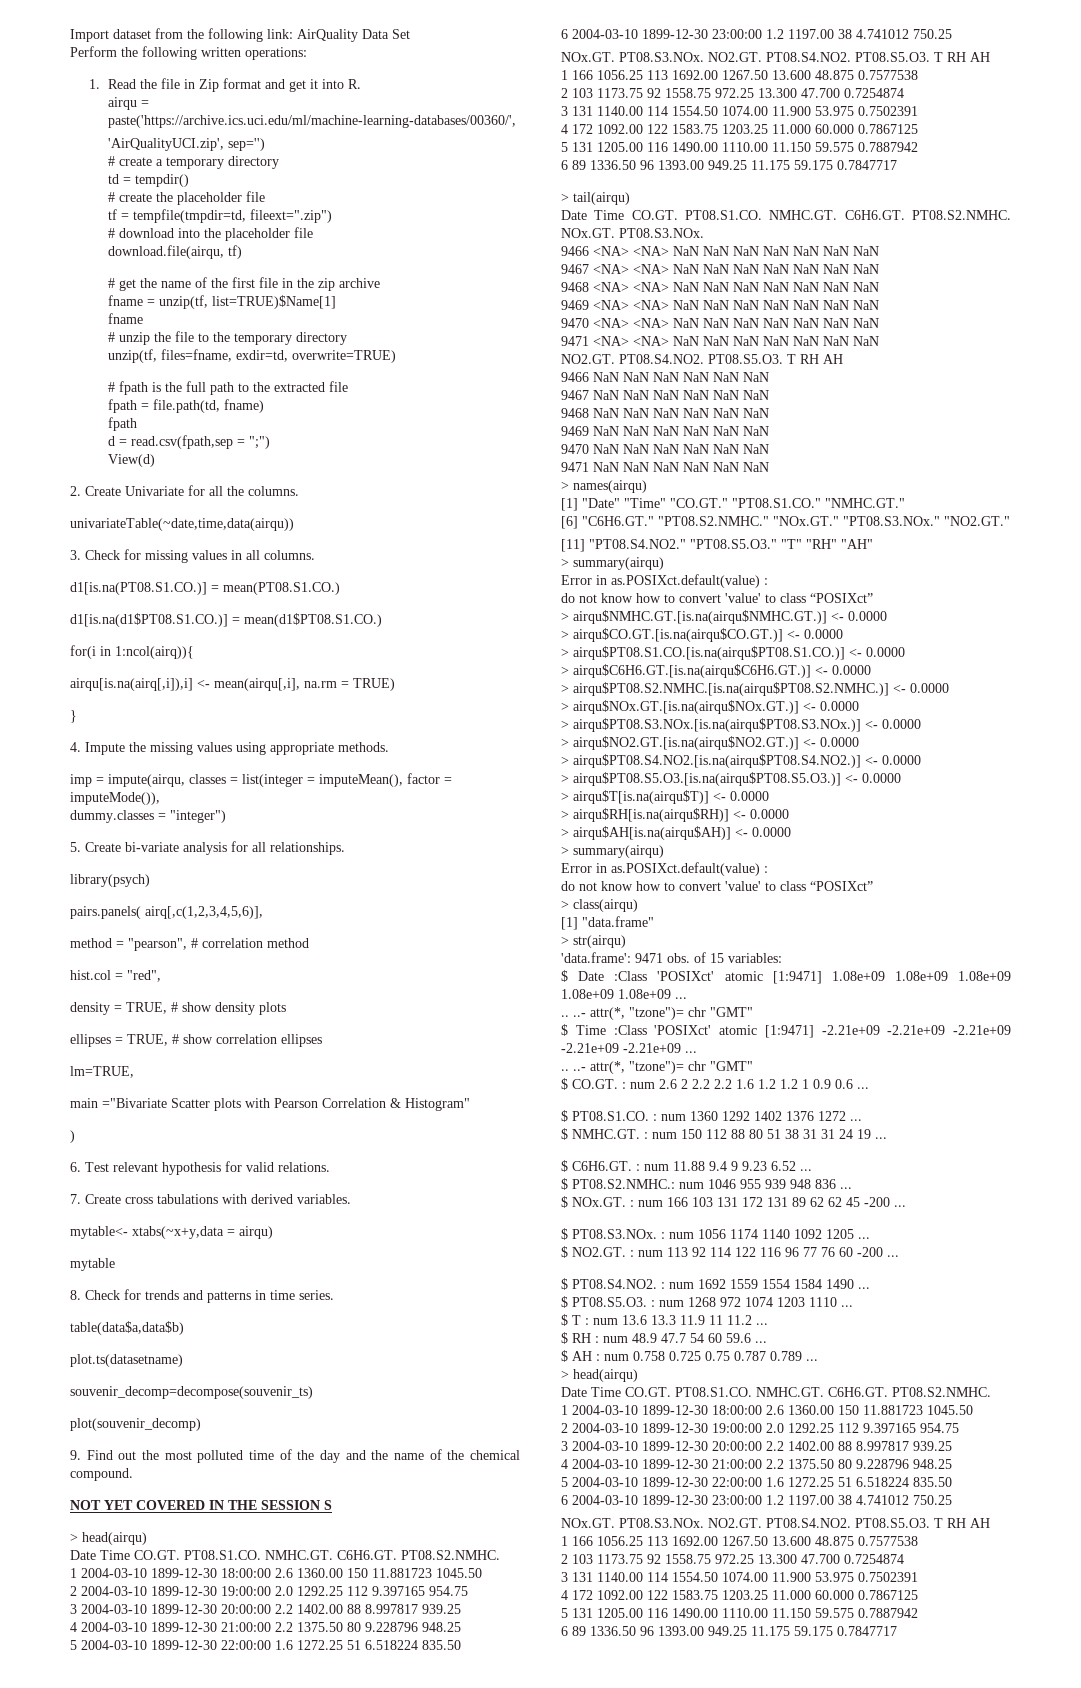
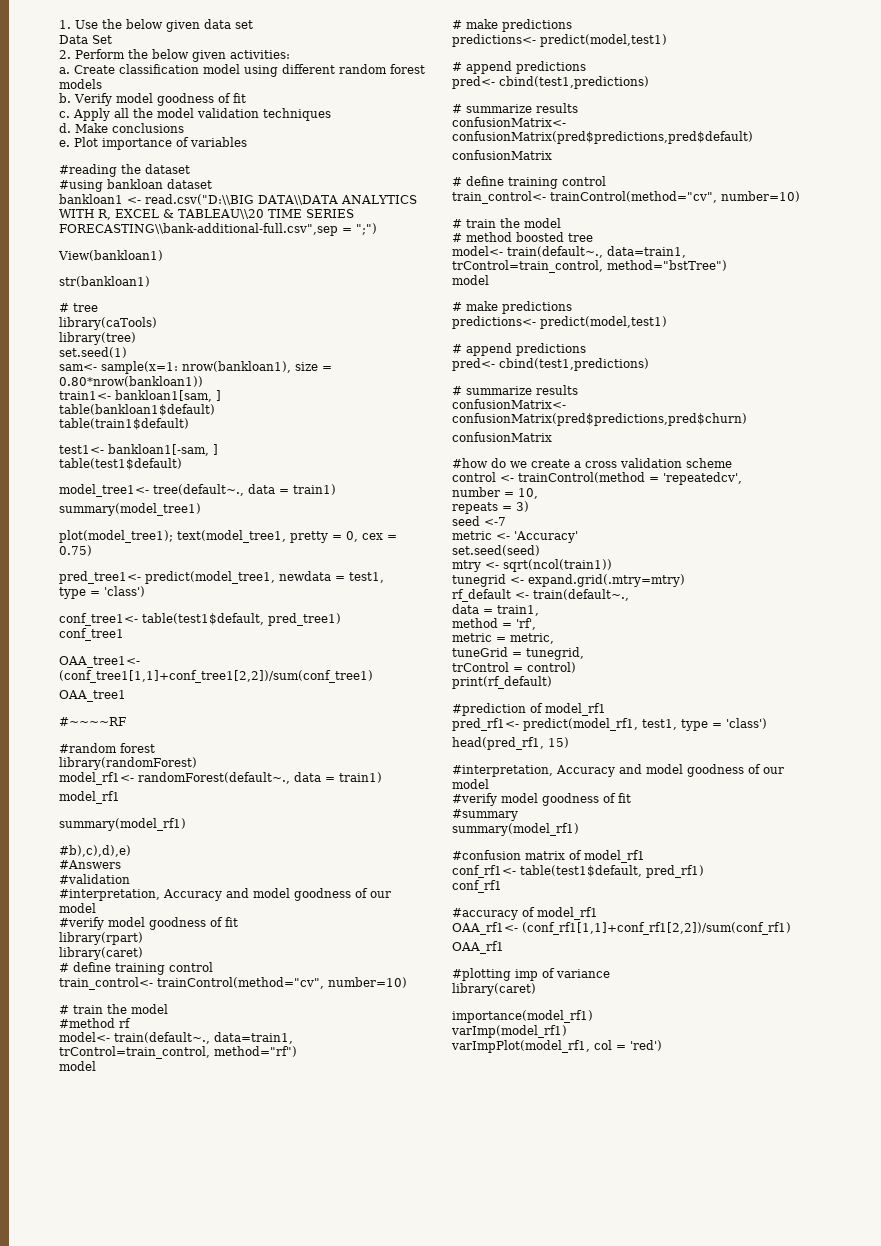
- Import dataset from the following link: AirQuality Data Set
+ 1. Use the below given data set
+ Data Set
- Perform the following written operations:
- 1. Read the file in Zip format and get it into R.
- airqu = paste('https://archive.ics.uci.edu/ml/machine-learning-databases/00360/',
- 'AirQualityUCI.zip', sep='')
- # create a temporary directory
- td = tempdir()
- # create the placeholder file
- tf = tempfile(tmpdir=td, fileext=".zip")
- # download into the placeholder file
- download.file(airqu, tf)
- # get the name of the first file in the zip archive
- fname = unzip(tf, list=TRUE)$Name[1]
- fname
- # unzip the file to the temporary directory
- unzip(tf, files=fname, exdir=td, overwrite=TRUE)
- # fpath is the full path to the extracted file
- fpath = file.path(td, fname)
- fpath
- d = read.csv(fpath,sep = ";")
- View(d)
- 2. Create Univariate for all the columns.
- univariateTable(~date,time,data(airqu))
- 3. Check for missing values in all columns.
- d1[is.na(PT08.S1.CO.)] = mean(PT08.S1.CO.)
- d1[is.na(d1$PT08.S1.CO.)] = mean(d1$PT08.S1.CO.)
- for(i in 1:ncol(airq)){
- airqu[is.na(airq[,i]),i] <- mean(airqu[,i], na.rm = TRUE)
- }
- 4. Impute the missing values using appropriate methods.
- imp = impute(airqu, classes = list(integer = imputeMean(), factor = imputeMode()),
- dummy.classes = "integer")
- 5. Create bi-variate analysis for all relationships.
- library(psych)
- pairs.panels( airq[,c(1,2,3,4,5,6)],
- method = "pearson", # correlation method
- hist.col = "red",
- density = TRUE, # show density plots
- ellipses = TRUE, # show correlation ellipses
- lm=TRUE,
- main ="Bivariate Scatter plots with Pearson Correlation & Histogram"
- )
- 6. Test relevant hypothesis for valid relations.
- 7. Create cross tabulations with derived variables.
- mytable<- xtabs(~x+y,data = airqu)
- mytable
- 8. Check for trends and patterns in time series.
- table(data$a,data$b)
- plot.ts(datasetname)
- souvenir_decomp=decompose(souvenir_ts)
- plot(souvenir_decomp)
- 9. Find out the most polluted time of the day and the name of the chemical compound.
- NOT YET COVERED IN THE SESSION S
- > head(airqu)
- Date Time CO.GT. PT08.S1.CO. NMHC.GT. C6H6.GT. PT08.S2.NMHC.
- 1 2004-03-10 1899-12-30 18:00:00 2.6 1360.00 150 11.881723 1045.50
- 2 2004-03-10 1899-12-30 19:00:00 2.0 1292.25 112 9.397165 954.75
- 3 2004-03-10 1899-12-30 20:00:00 2.2 1402.00 88 8.997817 939.25
- 4 2004-03-10 1899-12-30 21:00:00 2.2 1375.50 80 9.228796 948.25
- 5 2004-03-10 1899-12-30 22:00:00 1.6 1272.25 51 6.518224 835.50
- 6 2004-03-10 1899-12-30 23:00:00 1.2 1197.00 38 4.741012 750.25
- NOx.GT. PT08.S3.NOx. NO2.GT. PT08.S4.NO2. PT08.S5.O3. T RH AH
- 1 166 1056.25 113 1692.00 1267.50 13.600 48.875 0.7577538
- 2 103 1173.75 92 1558.75 972.25 13.300 47.700 0.7254874
- 3 131 1140.00 114 1554.50 1074.00 11.900 53.975 0.7502391
- 4 172 1092.00 122 1583.75 1203.25 11.000 60.000 0.7867125
- 5 131 1205.00 116 1490.00 1110.00 11.150 59.575 0.7887942
- 6 89 1336.50 96 1393.00 949.25 11.175 59.175 0.7847717
- > tail(airqu)
- Date Time CO.GT. PT08.S1.CO. NMHC.GT. C6H6.GT. PT08.S2.NMHC. NOx.GT. PT08.S3.NOx.
- 9466 <NA> <NA> NaN NaN NaN NaN NaN NaN NaN
- 9467 <NA> <NA> NaN NaN NaN NaN NaN NaN NaN
- 9468 <NA> <NA> NaN NaN NaN NaN NaN NaN NaN
- 9469 <NA> <NA> NaN NaN NaN NaN NaN NaN NaN
- 9470 <NA> <NA> NaN NaN NaN NaN NaN NaN NaN
- 9471 <NA> <NA> NaN NaN NaN NaN NaN NaN NaN
- NO2.GT. PT08.S4.NO2. PT08.S5.O3. T RH AH
- 9466 NaN NaN NaN NaN NaN NaN
- 9467 NaN NaN NaN NaN NaN NaN
- 9468 NaN NaN NaN NaN NaN NaN
- 9469 NaN NaN NaN NaN NaN NaN
- 9470 NaN NaN NaN NaN NaN NaN
- 9471 NaN NaN NaN NaN NaN NaN
- > names(airqu)
- [1] "Date" "Time" "CO.GT." "PT08.S1.CO." "NMHC.GT."
- [6] "C6H6.GT." "PT08.S2.NMHC." "NOx.GT." "PT08.S3.NOx." "NO2.GT."
- [11] "PT08.S4.NO2." "PT08.S5.O3." "T" "RH" "AH"
- > summary(airqu)
- Error in as.POSIXct.default(value) :
- do not know how to convert 'value' to class “POSIXct”
- > airqu$NMHC.GT.[is.na(airqu$NMHC.GT.)] <- 0.0000
- > airqu$CO.GT.[is.na(airqu$CO.GT.)] <- 0.0000
- > airqu$PT08.S1.CO.[is.na(airqu$PT08.S1.CO.)] <- 0.0000
- > airqu$C6H6.GT.[is.na(airqu$C6H6.GT.)] <- 0.0000
- > airqu$PT08.S2.NMHC.[is.na(airqu$PT08.S2.NMHC.)] <- 0.0000
- > airqu$NOx.GT.[is.na(airqu$NOx.GT.)] <- 0.0000
- > airqu$PT08.S3.NOx.[is.na(airqu$PT08.S3.NOx.)] <- 0.0000
- > airqu$NO2.GT.[is.na(airqu$NO2.GT.)] <- 0.0000
- > airqu$PT08.S4.NO2.[is.na(airqu$PT08.S4.NO2.)] <- 0.0000
- > airqu$PT08.S5.O3.[is.na(airqu$PT08.S5.O3.)] <- 0.0000
- > airqu$T[is.na(airqu$T)] <- 0.0000
- > airqu$RH[is.na(airqu$RH)] <- 0.0000
- > airqu$AH[is.na(airqu$AH)] <- 0.0000
- > summary(airqu)
- Error in as.POSIXct.default(value) :
- do not know how to convert 'value' to class “POSIXct”
- > class(airqu)
- [1] "data.frame"
- > str(airqu)
- 'data.frame': 9471 obs. of 15 variables:
- $ Date :Class 'POSIXct' atomic [1:9471] 1.08e+09 1.08e+09 1.08e+09 1.08e+09 1.08e+09 ...
- .. ..- attr(*, "tzone")= chr "GMT"
- $ Time :Class 'POSIXct' atomic [1:9471] -2.21e+09 -2.21e+09 -2.21e+09 -2.21e+09 -2.21e+09 ...
- .. ..- attr(*, "tzone")= chr "GMT"
- $ CO.GT. : num 2.6 2 2.2 2.2 1.6 1.2 1.2 1 0.9 0.6 ...
- $ PT08.S1.CO. : num 1360 1292 1402 1376 1272 ...
- $ NMHC.GT. : num 150 112 88 80 51 38 31 31 24 19 ...
- $ C6H6.GT. : num 11.88 9.4 9 9.23 6.52 ...
- $ PT08.S2.NMHC.: num 1046 955 939 948 836 ...
- $ NOx.GT. : num 166 103 131 172 131 89 62 62 45 -200 ...
- $ PT08.S3.NOx. : num 1056 1174 1140 1092 1205 ...
- $ NO2.GT. : num 113 92 114 122 116 96 77 76 60 -200 ...
- $ PT08.S4.NO2. : num 1692 1559 1554 1584 1490 ...
- $ PT08.S5.O3. : num 1268 972 1074 1203 1110 ...
- $ T : num 13.6 13.3 11.9 11 11.2 ...
- $ RH : num 48.9 47.7 54 60 59.6 ...
- $ AH : num 0.758 0.725 0.75 0.787 0.789 ...
- > head(airqu)
- Date Time CO.GT. PT08.S1.CO. NMHC.GT. C6H6.GT. PT08.S2.NMHC.
- 1 2004-03-10 1899-12-30 18:00:00 2.6 1360.00 150 11.881723 1045.50
- 2 2004-03-10 1899-12-30 19:00:00 2.0 1292.25 112 9.397165 954.75
- 3 2004-03-10 1899-12-30 20:00:00 2.2 1402.00 88 8.997817 939.25
- 4 2004-03-10 1899-12-30 21:00:00 2.2 1375.50 80 9.228796 948.25
- 5 2004-03-10 1899-12-30 22:00:00 1.6 1272.25 51 6.518224 835.50
- 6 2004-03-10 1899-12-30 23:00:00 1.2 1197.00 38 4.741012 750.25
- NOx.GT. PT08.S3.NOx. NO2.GT. PT08.S4.NO2. PT08.S5.O3. T RH AH
- 1 166 1056.25 113 1692.00 1267.50 13.600 48.875 0.7577538
- 2 103 1173.75 92 1558.75 972.25 13.300 47.700 0.7254874
- 3 131 1140.00 114 1554.50 1074.00 11.900 53.975 0.7502391
- 4 172 1092.00 122 1583.75 1203.25 11.000 60.000 0.7867125
- 5 131 1205.00 116 1490.00 1110.00 11.150 59.575 0.7887942
- 6 89 1336.50 96 1393.00 949.25 11.175 59.175 0.7847717
+ 2. Perform the below given activities:
+ a. Create classification model using different random forest models
+ b. Verify model goodness of fit
+ c. Apply all the model validation techniques
+ d. Make conclusions
+ e. Plot importance of variables
+ #reading the dataset
+ #using bankloan dataset
+ bankloan1 <- read.csv("D:\\BIG DATA\\DATA ANALYTICS WITH R, EXCEL & TABLEAU\\20 TIME SERIES FORECASTING\\bank-additional-full.csv",sep = ";")
+ View(bankloan1)
+ str(bankloan1)
+ # tree
+ library(caTools)
+ library(tree)
+ set.seed(1)
+ sam<- sample(x=1: nrow(bankloan1), size = 0.80*nrow(bankloan1))
+ train1<- bankloan1[sam, ]
+ table(bankloan1$default)
+ table(train1$default)
+ test1<- bankloan1[-sam, ]
+ table(test1$default)
+ model_tree1<- tree(default~., data = train1)
+ summary(model_tree1)
+ plot(model_tree1); text(model_tree1, pretty = 0, cex = 0.75)
+ pred_tree1<- predict(model_tree1, newdata = test1,
+ type = 'class')
+ conf_tree1<- table(test1$default, pred_tree1)
+ conf_tree1
+ OAA_tree1<- (conf_tree1[1,1]+conf_tree1[2,2])/sum(conf_tree1)
+ OAA_tree1
+ #~~~~RF
+ #random forest
+ library(randomForest)
+ model_rf1<- randomForest(default~., data = train1)
+ model_rf1
+ summary(model_rf1)
+ #b),c),d),e)
+ #Answers
+ #validation
+ #interpretation, Accuracy and model goodness of our model
+ #verify model goodness of fit
+ library(rpart)
+ library(caret)
+ # define training control
+ train_control<- trainControl(method="cv", number=10)
+ # train the model
+ #method rf
+ model<- train(default~., data=train1, trControl=train_control, method="rf")
+ model
+ # make predictions
+ predictions<- predict(model,test1)
+ # append predictions
+ pred<- cbind(test1,predictions)
+ # summarize results
+ confusionMatrix<- confusionMatrix(pred$predictions,pred$default)
+ confusionMatrix
+ # define training control
+ train_control<- trainControl(method="cv", number=10)
+ # train the model
+ # method boosted tree
+ model<- train(default~., data=train1, trControl=train_control, method="bstTree")
+ model
+ # make predictions
+ predictions<- predict(model,test1)
+ # append predictions
+ pred<- cbind(test1,predictions)
+ # summarize results
+ confusionMatrix<- confusionMatrix(pred$predictions,pred$churn)
+ confusionMatrix
+ #how do we create a cross validation scheme
+ control <- trainControl(method = 'repeatedcv',
+ number = 10,
+ repeats = 3)
+ seed <-7
+ metric <- 'Accuracy'
+ set.seed(seed)
+ mtry <- sqrt(ncol(train1))
+ tunegrid <- expand.grid(.mtry=mtry)
+ rf_default <- train(default~.,
+ data = train1,
+ method = 'rf',
+ metric = metric,
+ tuneGrid = tunegrid,
+ trControl = control)
+ print(rf_default)
+ #prediction of model_rf1
+ pred_rf1<- predict(model_rf1, test1, type = 'class')
+ head(pred_rf1, 15)
+ #interpretation, Accuracy and model goodness of our model
+ #verify model goodness of fit
+ #summary
+ summary(model_rf1)
+ #confusion matrix of model_rf1
+ conf_rf1<- table(test1$default, pred_rf1)
+ conf_rf1
+ #accuracy of model_rf1
+ OAA_rf1<- (conf_rf1[1,1]+conf_rf1[2,2])/sum(conf_rf1)
+ OAA_rf1
+ #plotting imp of variance
+ library(caret)
+ importance(model_rf1)
+ varImp(model_rf1)
+ varImpPlot(model_rf1, col = 'red')

